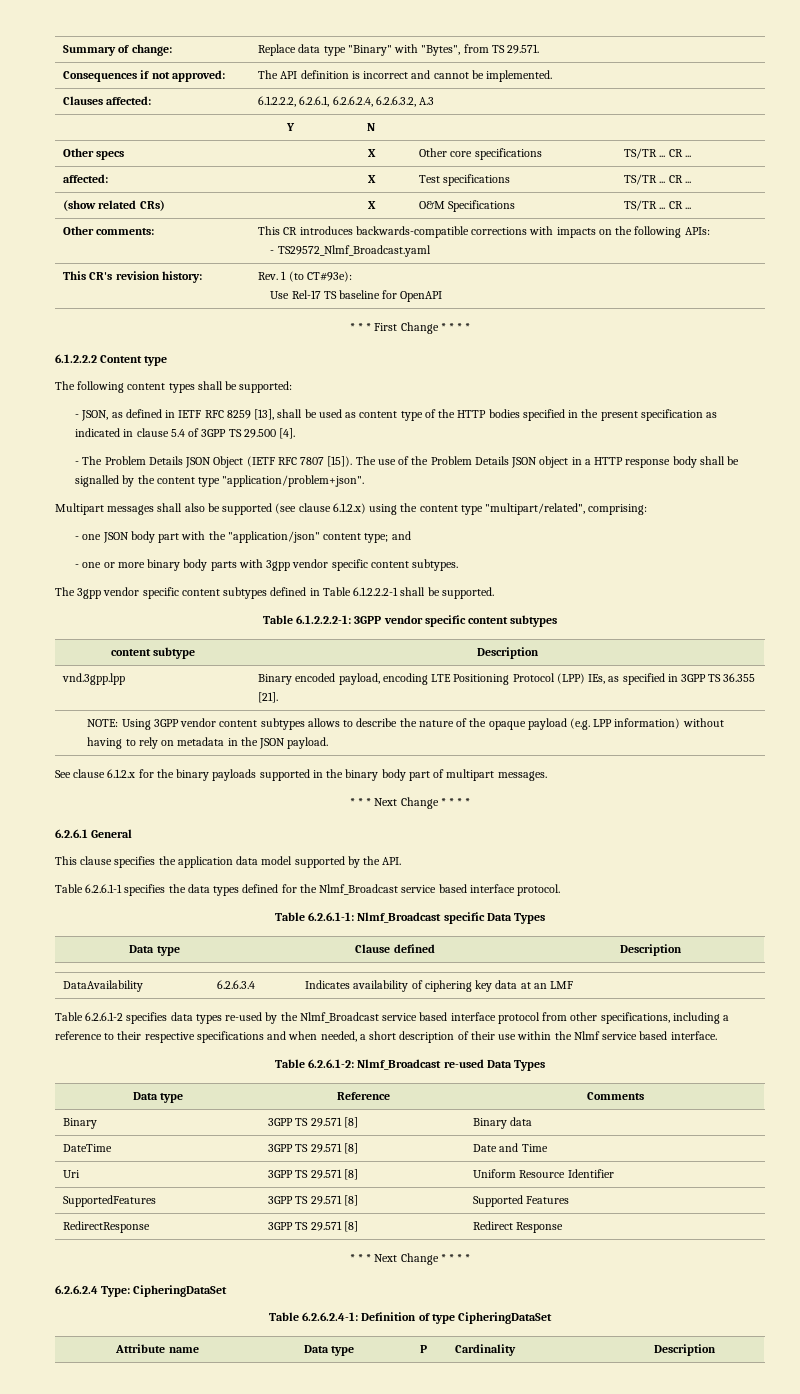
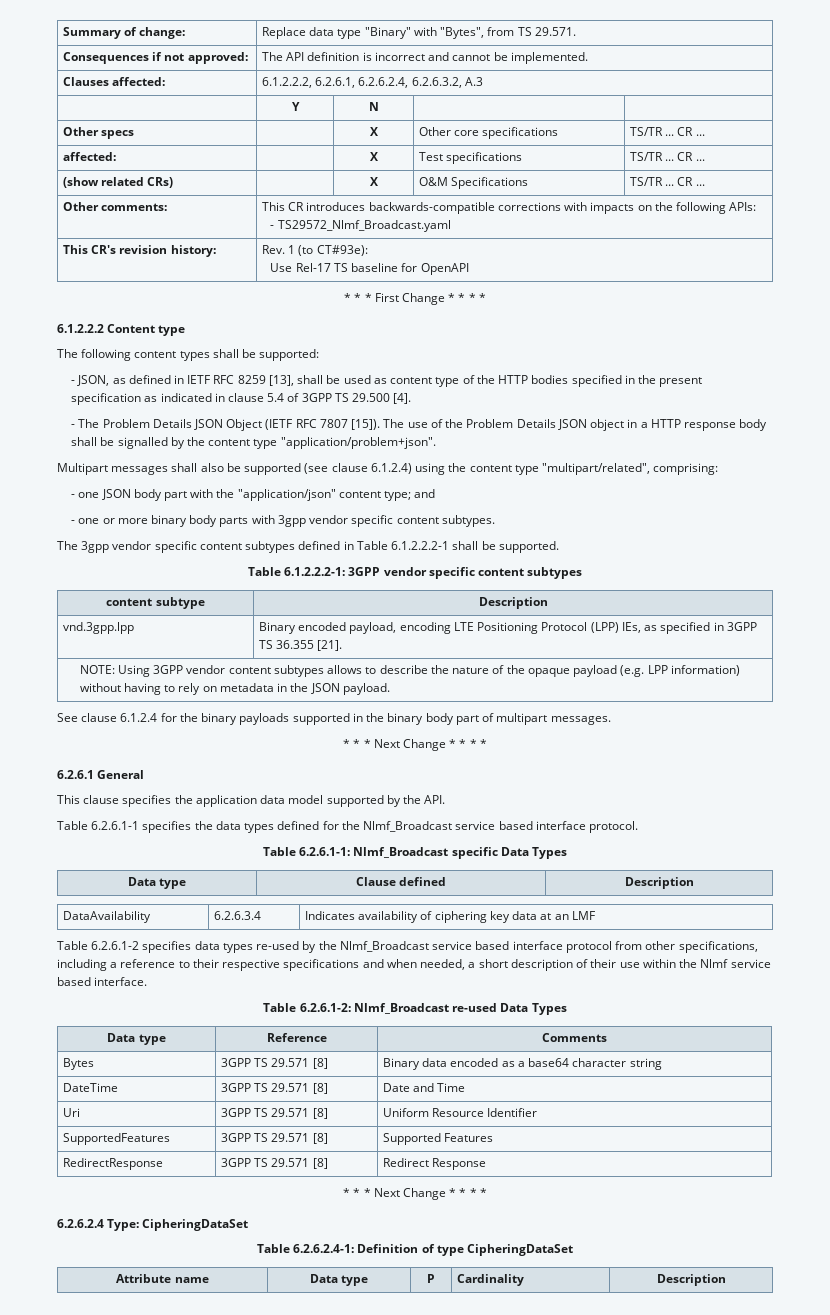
- Multipart messages shall also be supported (see clause 6.1.2.x) using the content type "multipart/related", comprising:
+ Multipart messages shall also be supported (see clause 6.1.2.4) using the content type "multipart/related", comprising:
- See clause 6.1.2.x for the binary payloads supported in the binary body part of multipart messages.
+ See clause 6.1.2.4 for the binary payloads supported in the binary body part of multipart messages.
- Binary | 3GPP TS 29.571 [8] | Binary data
+ Bytes | 3GPP TS 29.571 [8] | Binary data encoded as a base64 character string

